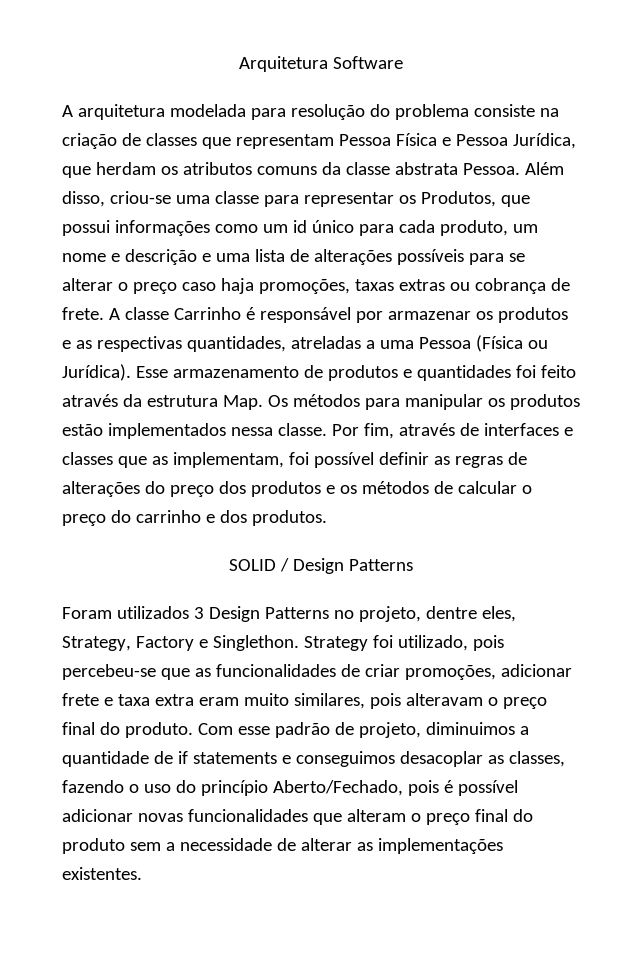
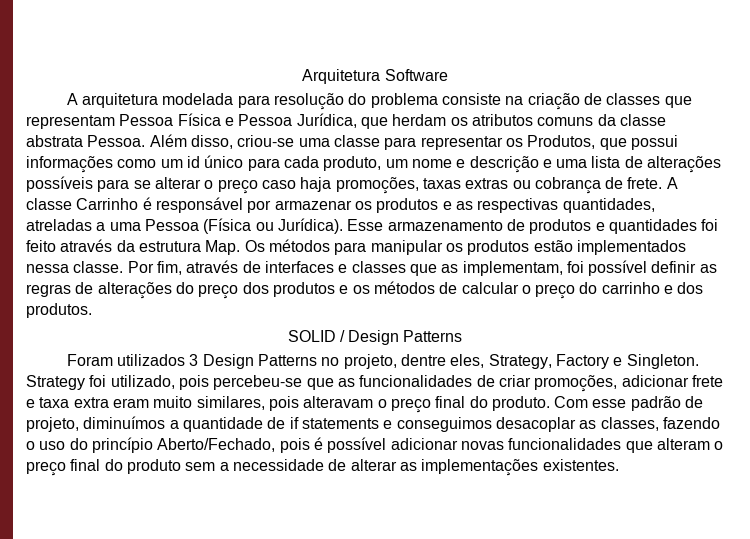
- Foram utilizados 3 Design Patterns no projeto, dentre eles, Strategy, Factory e Singlethon.
+ Foram utilizados 3 Design Patterns no projeto, dentre eles, Strategy, Factory e Singleton.
- Com esse padrão de projeto, diminuimos a quantidade de if statements e conseguimos desacoplar as classes, fazendo o uso do princípio Aberto/Fechado, pois é possível adicionar novas funcionalidades que alteram o preço final do produto sem a necessidade de alterar as implementações existentes.
+ Com esse padrão de projeto, diminuímos a quantidade de if statements e conseguimos desacoplar as classes, fazendo o uso do princípio Aberto/Fechado, pois é possível adicionar novas funcionalidades que alteram o preço final do produto sem a necessidade de alterar as implementações existentes.

